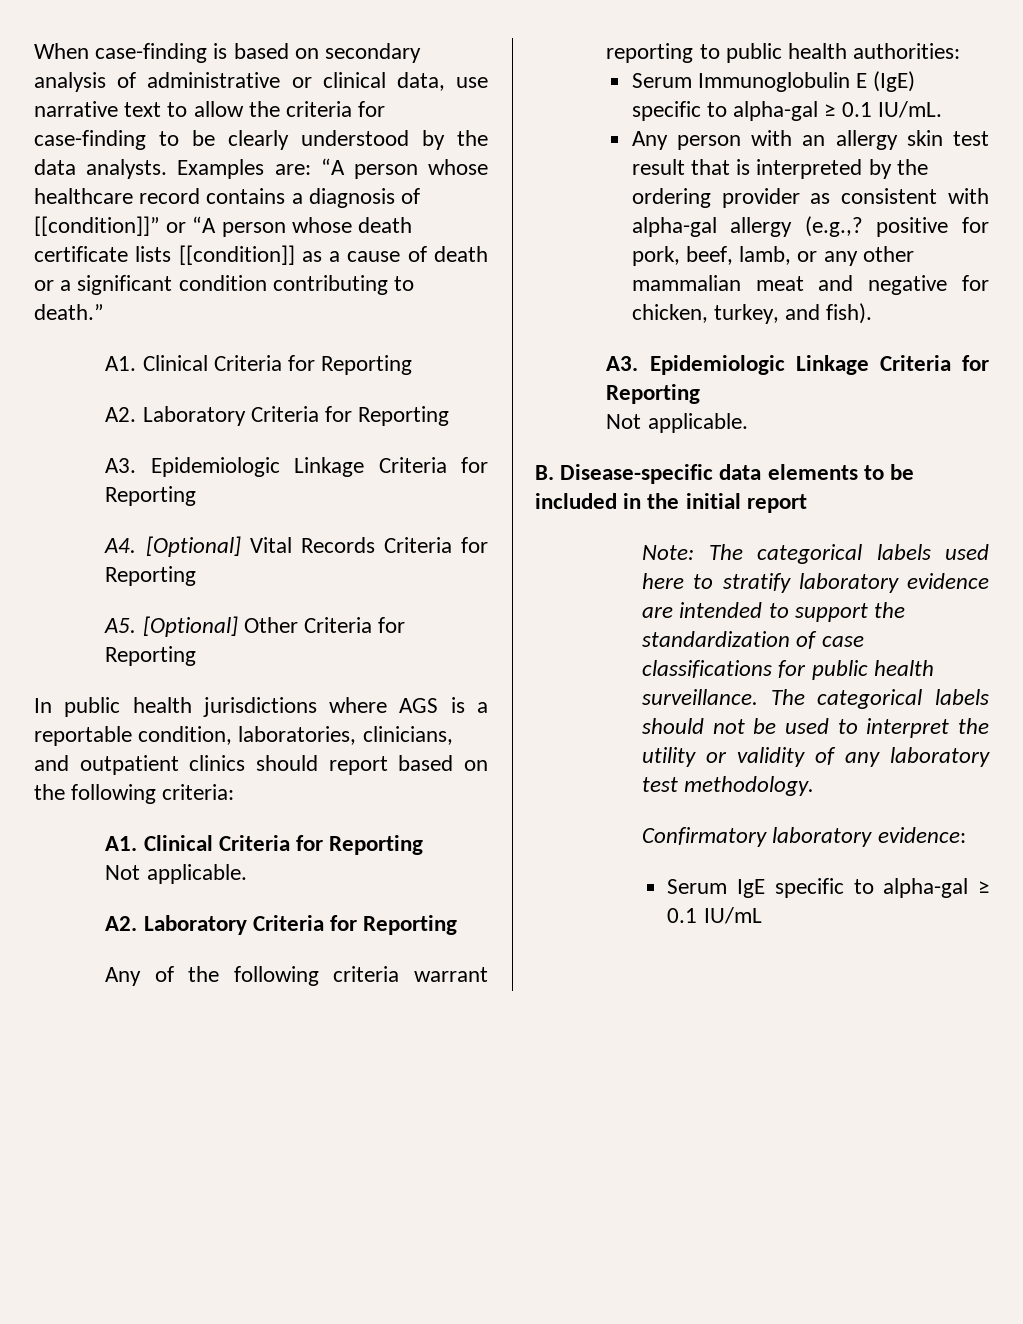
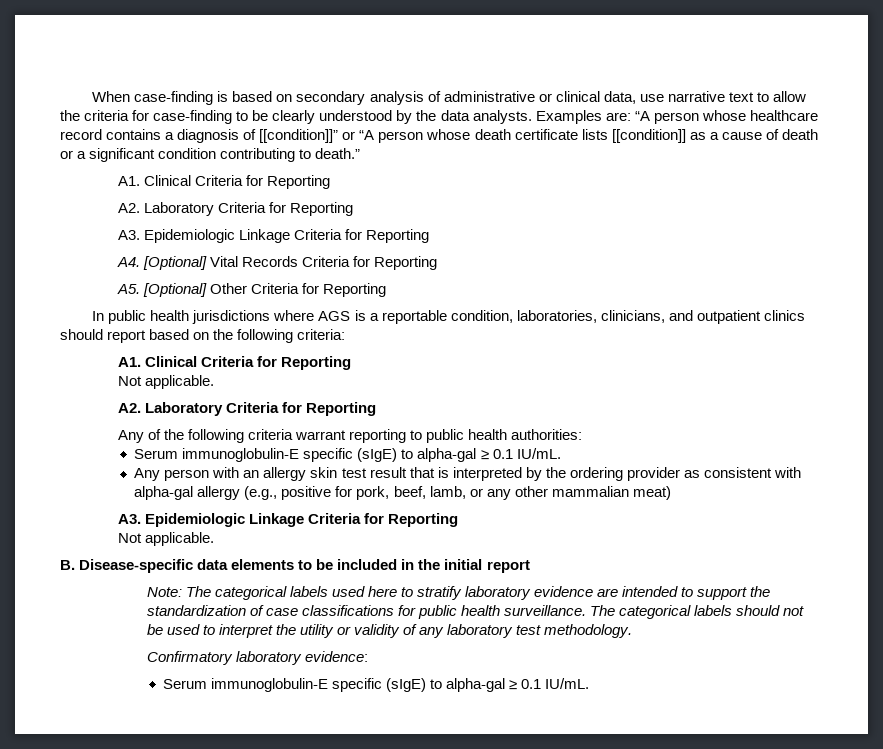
  Any of the following criteria warrant reporting to public health authorities:
- Serum Immunoglobulin E (IgE) specific to alpha-gal ≥ 0.1 IU/mL.
+ Serum immunoglobulin-E specific (sIgE) to alpha-gal ≥ 0.1 IU/mL.
- Any person with an allergy skin test result that is interpreted by the ordering provider as consistent with alpha-gal allergy (e.g.,? positive for pork, beef, lamb, or any other mammalian meat and negative for chicken, turkey, and fish).
+ Any person with an allergy skin test result that is interpreted by the ordering provider as consistent with alpha-gal allergy (e.g., positive for pork, beef, lamb, or any other mammalian meat)
  Confirmatory laboratory evidence:
- Serum IgE specific to alpha-gal ≥ 0.1 IU/mL
+ Serum immunoglobulin-E specific (sIgE) to alpha-gal ≥ 0.1 IU/mL.

